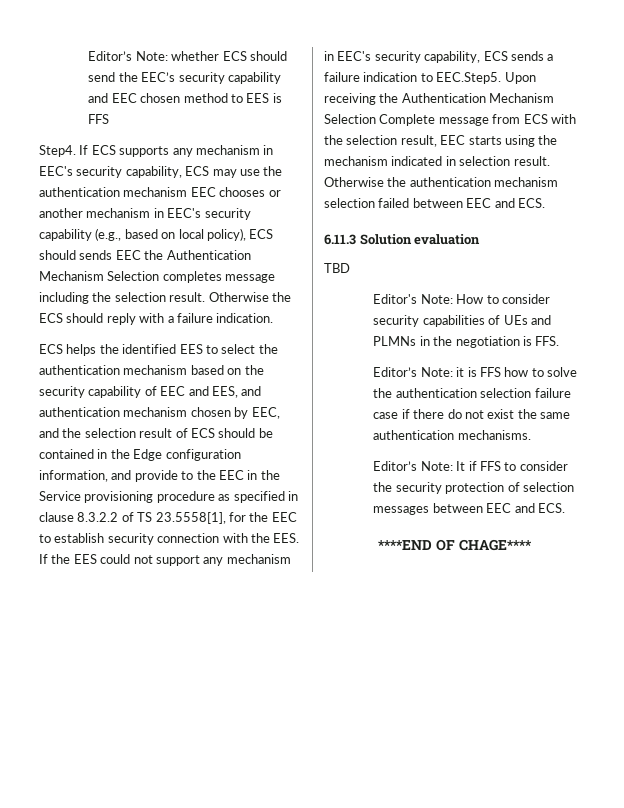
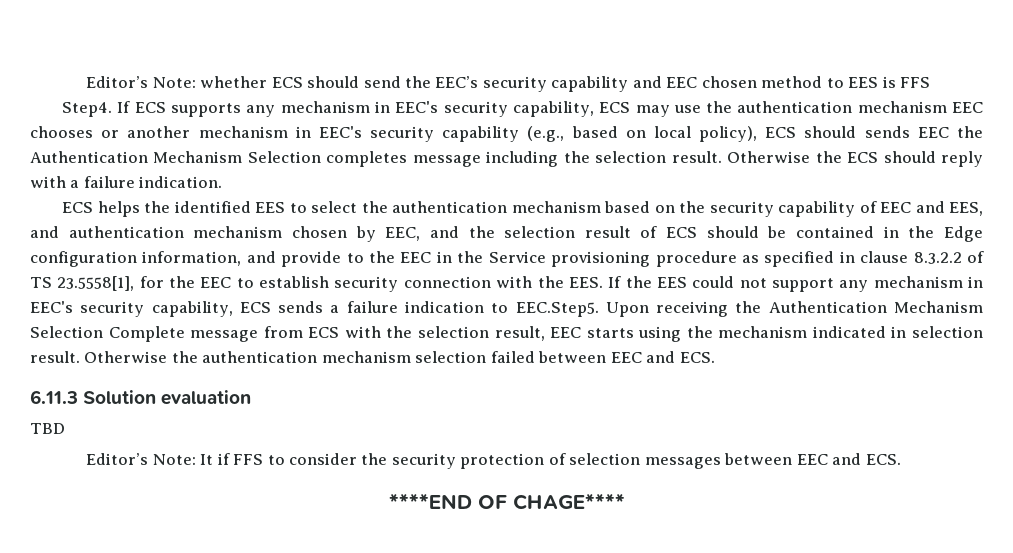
- Editor's Note: How to consider security capabilities of UEs and PLMNs in the negotiation is FFS.
- Editor’s Note: it is FFS how to solve the authentication selection failure case if there do not exist the same authentication mechanisms.

